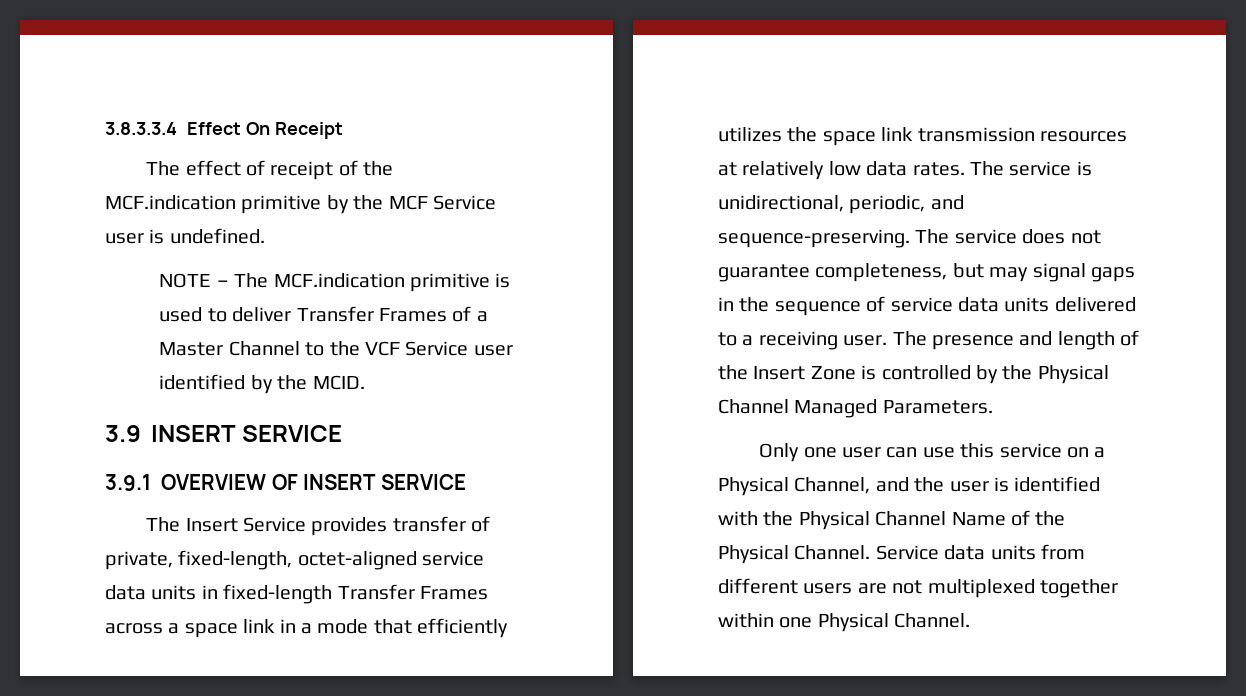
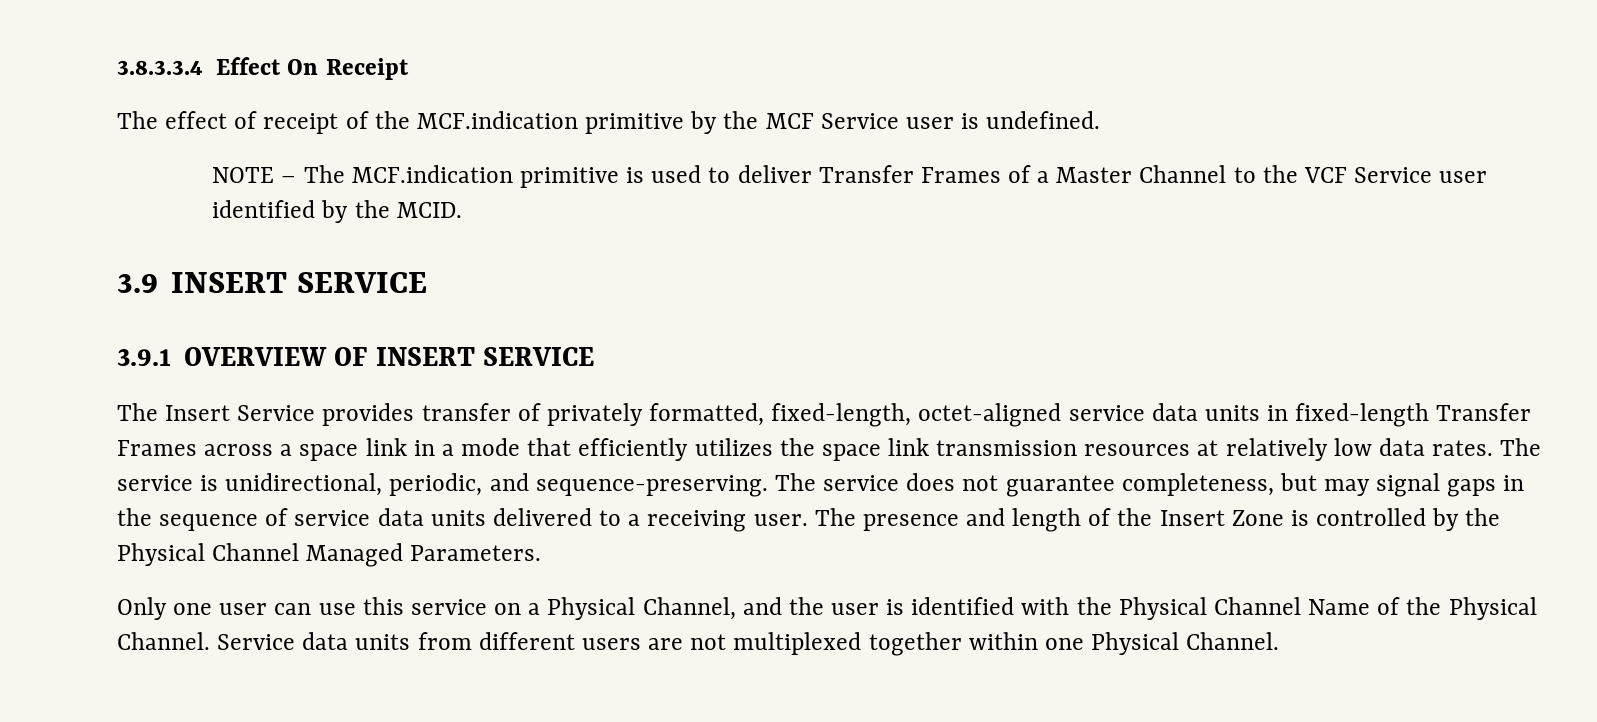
- The Insert Service provides transfer of private, fixed-length, octet-aligned service data units in fixed-length Transfer Frames across a space link in a mode that efficiently utilizes the space link transmission resources at relatively low data rates.
+ The Insert Service provides transfer of privately formatted, fixed-length, octet-aligned service data units in fixed-length Transfer Frames across a space link in a mode that efficiently utilizes the space link transmission resources at relatively low data rates.

